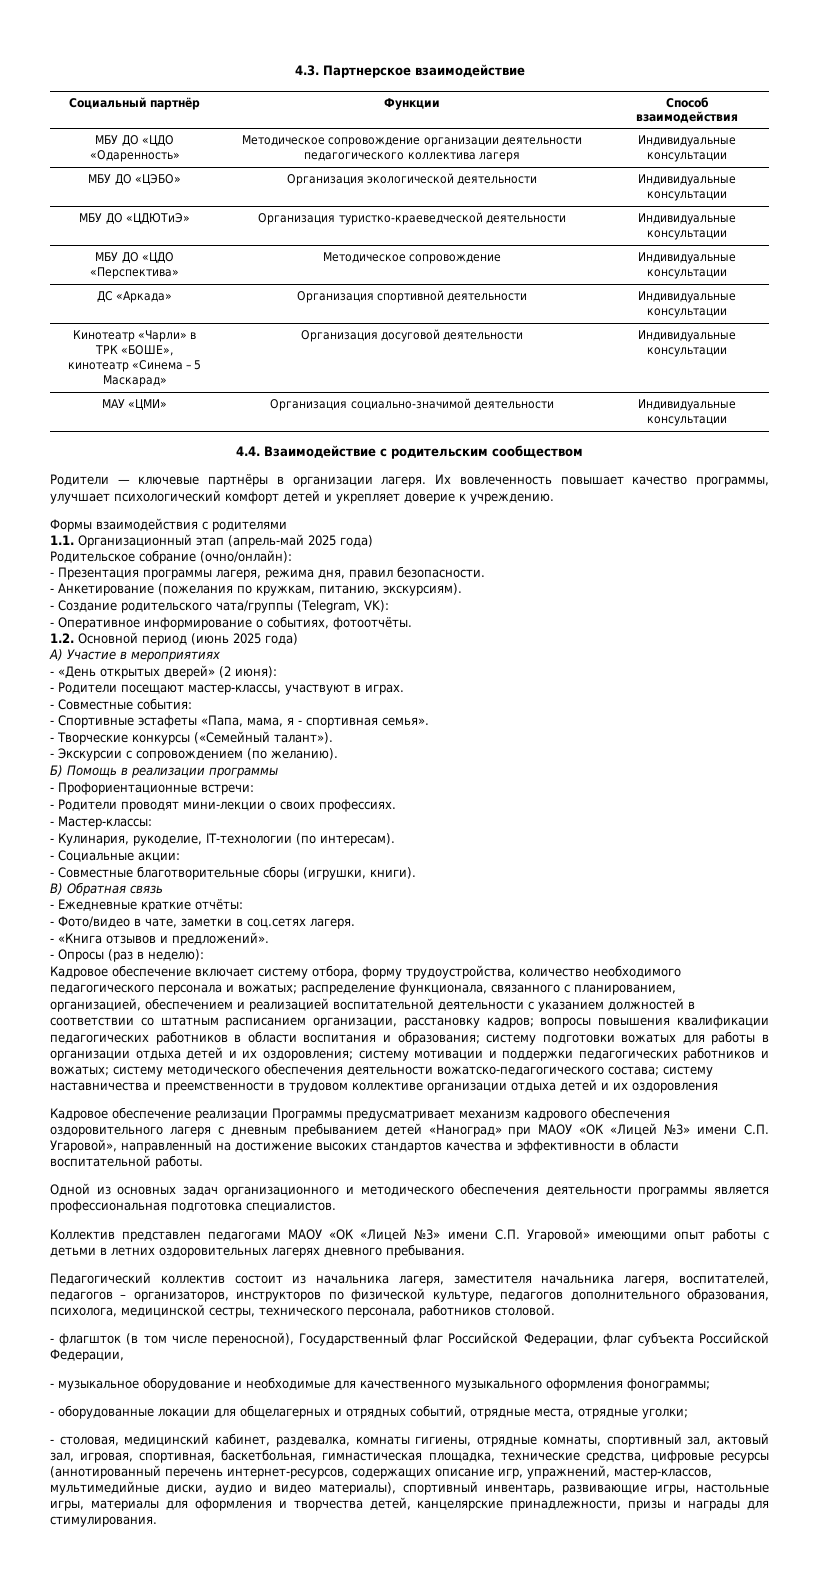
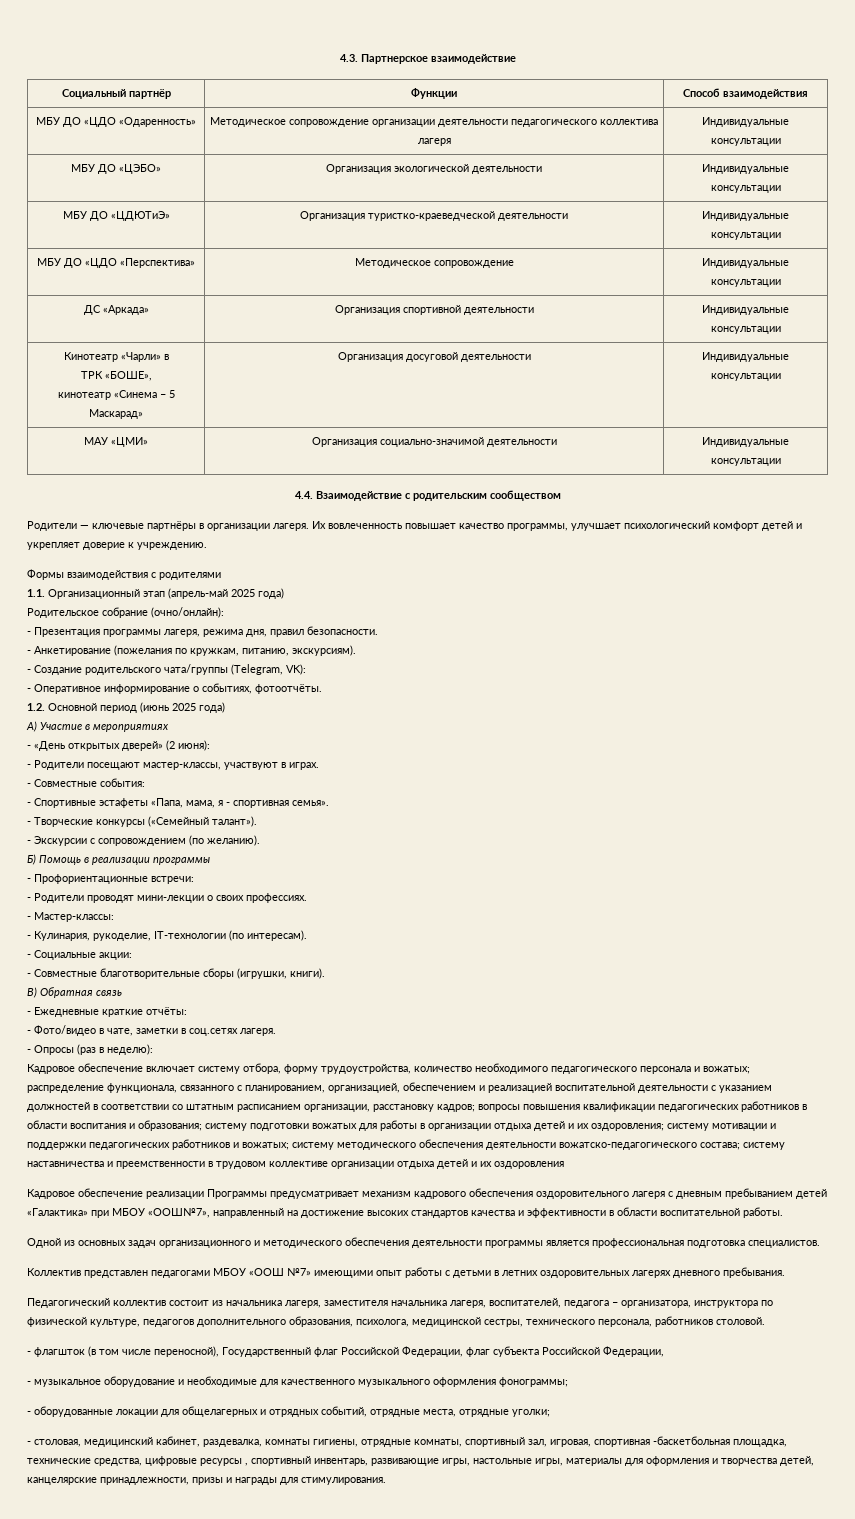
- - «Книга отзывов и предложений».
- Кадровое обеспечение реализации Программы предусматривает механизм кадрового обеспечения оздоровительного лагеря с дневным пребыванием детей «Наноград» при МАОУ «ОК «Лицей №3» имени С.П. Угаровой», направленный на достижение высоких стандартов качества и эффективности в области воспитательной работы.
+ Кадровое обеспечение реализации Программы предусматривает механизм кадрового обеспечения оздоровительного лагеря с дневным пребыванием детей «Галактика» при МБОУ «ООШ№7», направленный на достижение высоких стандартов качества и эффективности в области воспитательной работы.
- Коллектив представлен педагогами МАОУ «ОК «Лицей №3» имени С.П. Угаровой» имеющими опыт работы с детьми в летних оздоровительных лагерях дневного пребывания.
+ Коллектив представлен педагогами МБОУ «ООШ №7» имеющими опыт работы с детьми в летних оздоровительных лагерях дневного пребывания.
- Педагогический коллектив состоит из начальника лагеря, заместителя начальника лагеря, воспитателей, педагогов – организаторов, инструкторов по физической культуре, педагогов дополнительного образования, психолога, медицинской сестры, технического персонала, работников столовой.
+ Педагогический коллектив состоит из начальника лагеря, заместителя начальника лагеря, воспитателей, педагога – организатора, инструктора по физической культуре, педагогов дополнительного образования, психолога, медицинской сестры, технического персонала, работников столовой.
- - столовая, медицинский кабинет, раздевалка, комнаты гигиены, отрядные комнаты, спортивный зал, актовый зал, игровая, спортивная, баскетбольная, гимнастическая площадка, технические средства, цифровые ресурсы (аннотированный перечень интернет-ресурсов, содержащих описание игр, упражнений, мастер-классов, мультимедийные диски, аудио и видео материалы), спортивный инвентарь, развивающие игры, настольные игры, материалы для оформления и творчества детей, канцелярские принадлежности, призы и награды для стимулирования.
+ - столовая, медицинский кабинет, раздевалка, комнаты гигиены, отрядные комнаты, спортивный зал, игровая, спортивная -баскетбольная площадка, технические средства, цифровые ресурсы , спортивный инвентарь, развивающие игры, настольные игры, материалы для оформления и творчества детей, канцелярские принадлежности, призы и награды для стимулирования.

